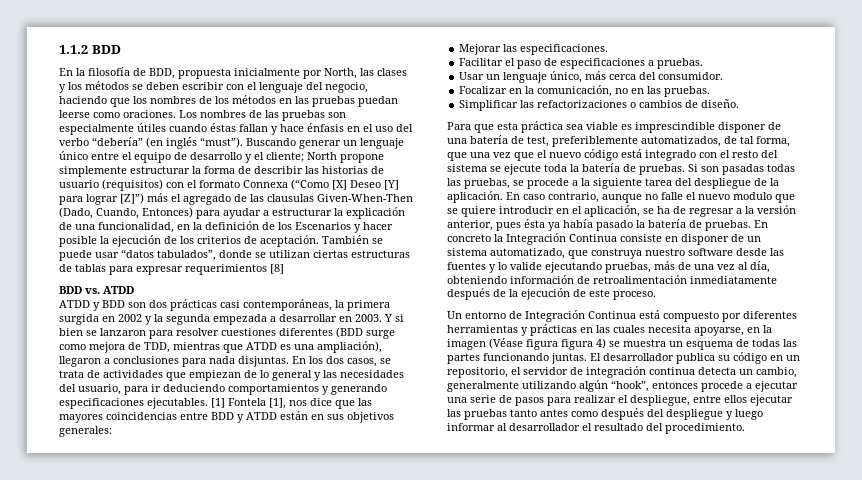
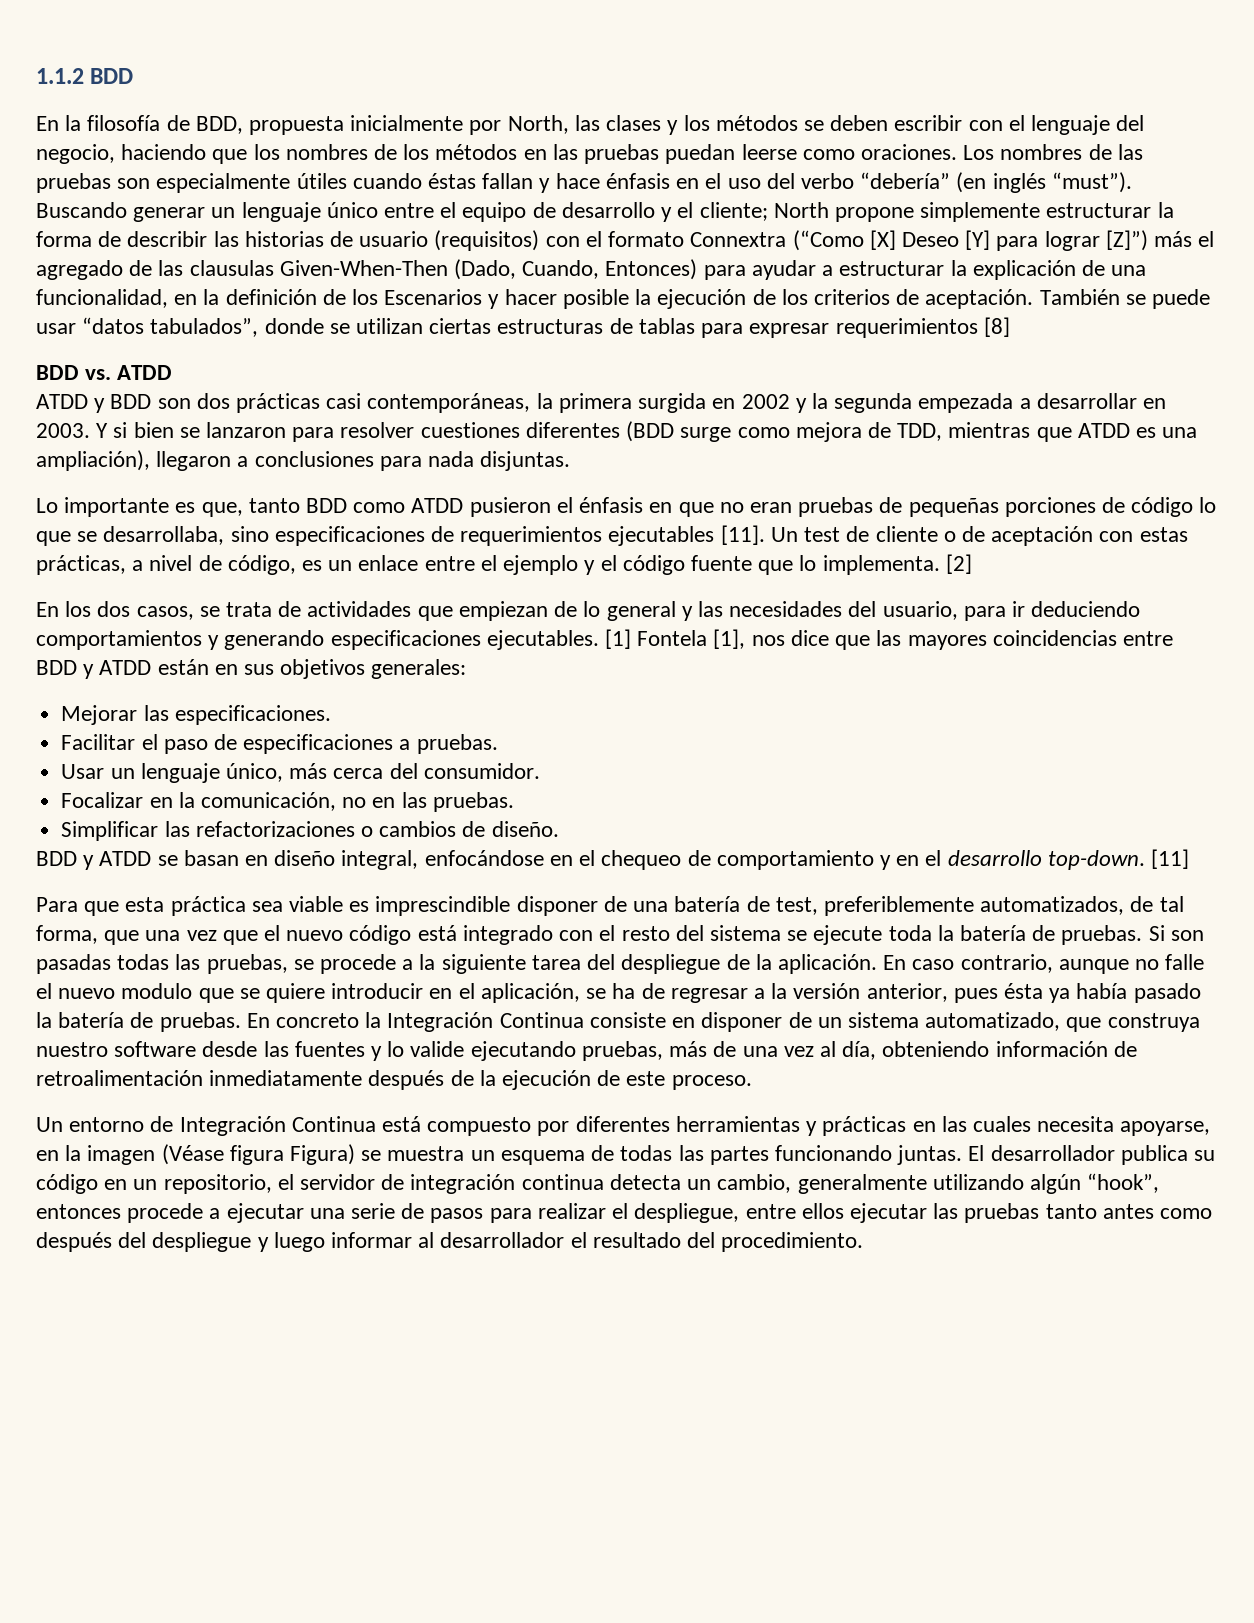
- North propone simplemente estructurar la forma de describir las historias de usuario (requisitos) con el formato Connexa (“Como [X] Deseo [Y] para lograr [Z]”) más el agregado de las clausulas Given-When-Then (Dado, Cuando, Entonces) para ayudar a estructurar la explicación de una funcionalidad, en la definición de los Escenarios y hacer posible la ejecución de los criterios de aceptación.
+ North propone simplemente estructurar la forma de describir las historias de usuario (requisitos) con el formato Connextra (“Como [X] Deseo [Y] para lograr [Z]”) más el agregado de las clausulas Given-When-Then (Dado, Cuando, Entonces) para ayudar a estructurar la explicación de una funcionalidad, en la definición de los Escenarios y hacer posible la ejecución de los criterios de aceptación.
- Y si bien se lanzaron para resolver cuestiones diferentes (BDD surge como mejora de TDD, mientras que ATDD es una ampliación), llegaron a conclusiones para nada disjuntas. En los dos casos, se trata de actividades que empiezan de lo general y las necesidades del usuario, para ir deduciendo comportamientos y generando especificaciones ejecutables.
+ Y si bien se lanzaron para resolver cuestiones diferentes (BDD surge como mejora de TDD, mientras que ATDD es una ampliación), llegaron a conclusiones para nada disjuntas.
+ Lo importante es que, tanto BDD como ATDD pusieron el énfasis en que no eran pruebas de pequeñas porciones de código lo que se desarrollaba, sino especificaciones de requerimientos ejecutables [11]. Un test de cliente o de aceptación con estas prácticas, a nivel de código, es un enlace entre el ejemplo y el código fuente que lo implementa. [2]
+ En los dos casos, se trata de actividades que empiezan de lo general y las necesidades del usuario, para ir deduciendo comportamientos y generando especificaciones ejecutables.
+ BDD y ATDD se basan en diseño integral, enfocándose en el chequeo de comportamiento y en el desarrollo top-down. [11]
- Un entorno de Integración Continua está compuesto por diferentes herramientas y prácticas en las cuales necesita apoyarse, en la imagen (Véase figura figura 4) se muestra un esquema de todas las partes funcionando juntas.
+ Un entorno de Integración Continua está compuesto por diferentes herramientas y prácticas en las cuales necesita apoyarse, en la imagen (Véase figura Figura) se muestra un esquema de todas las partes funcionando juntas.

